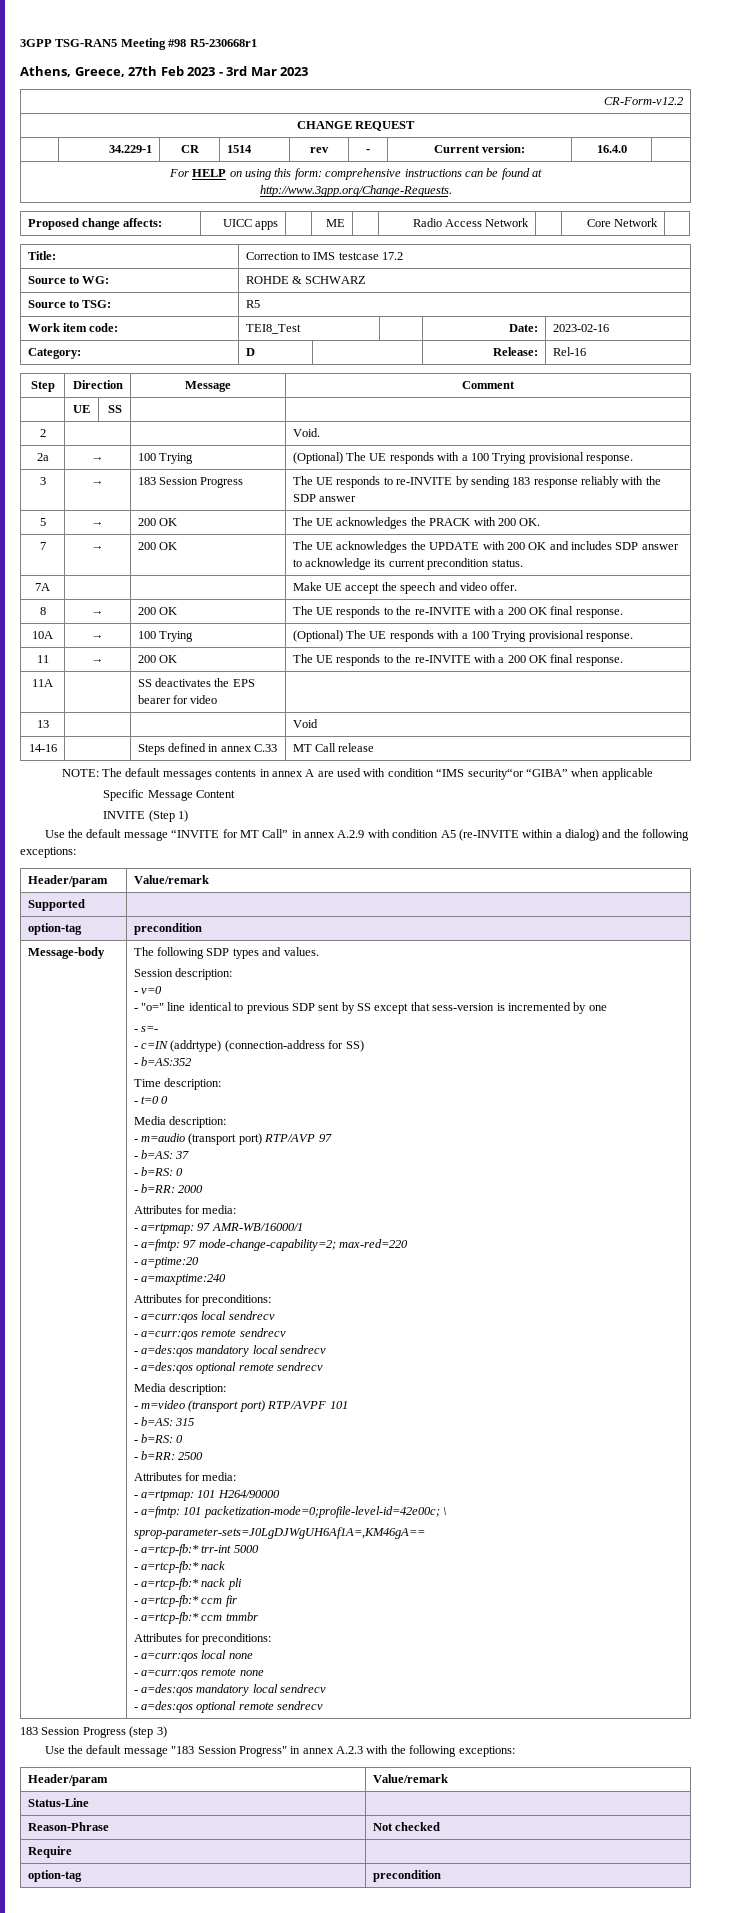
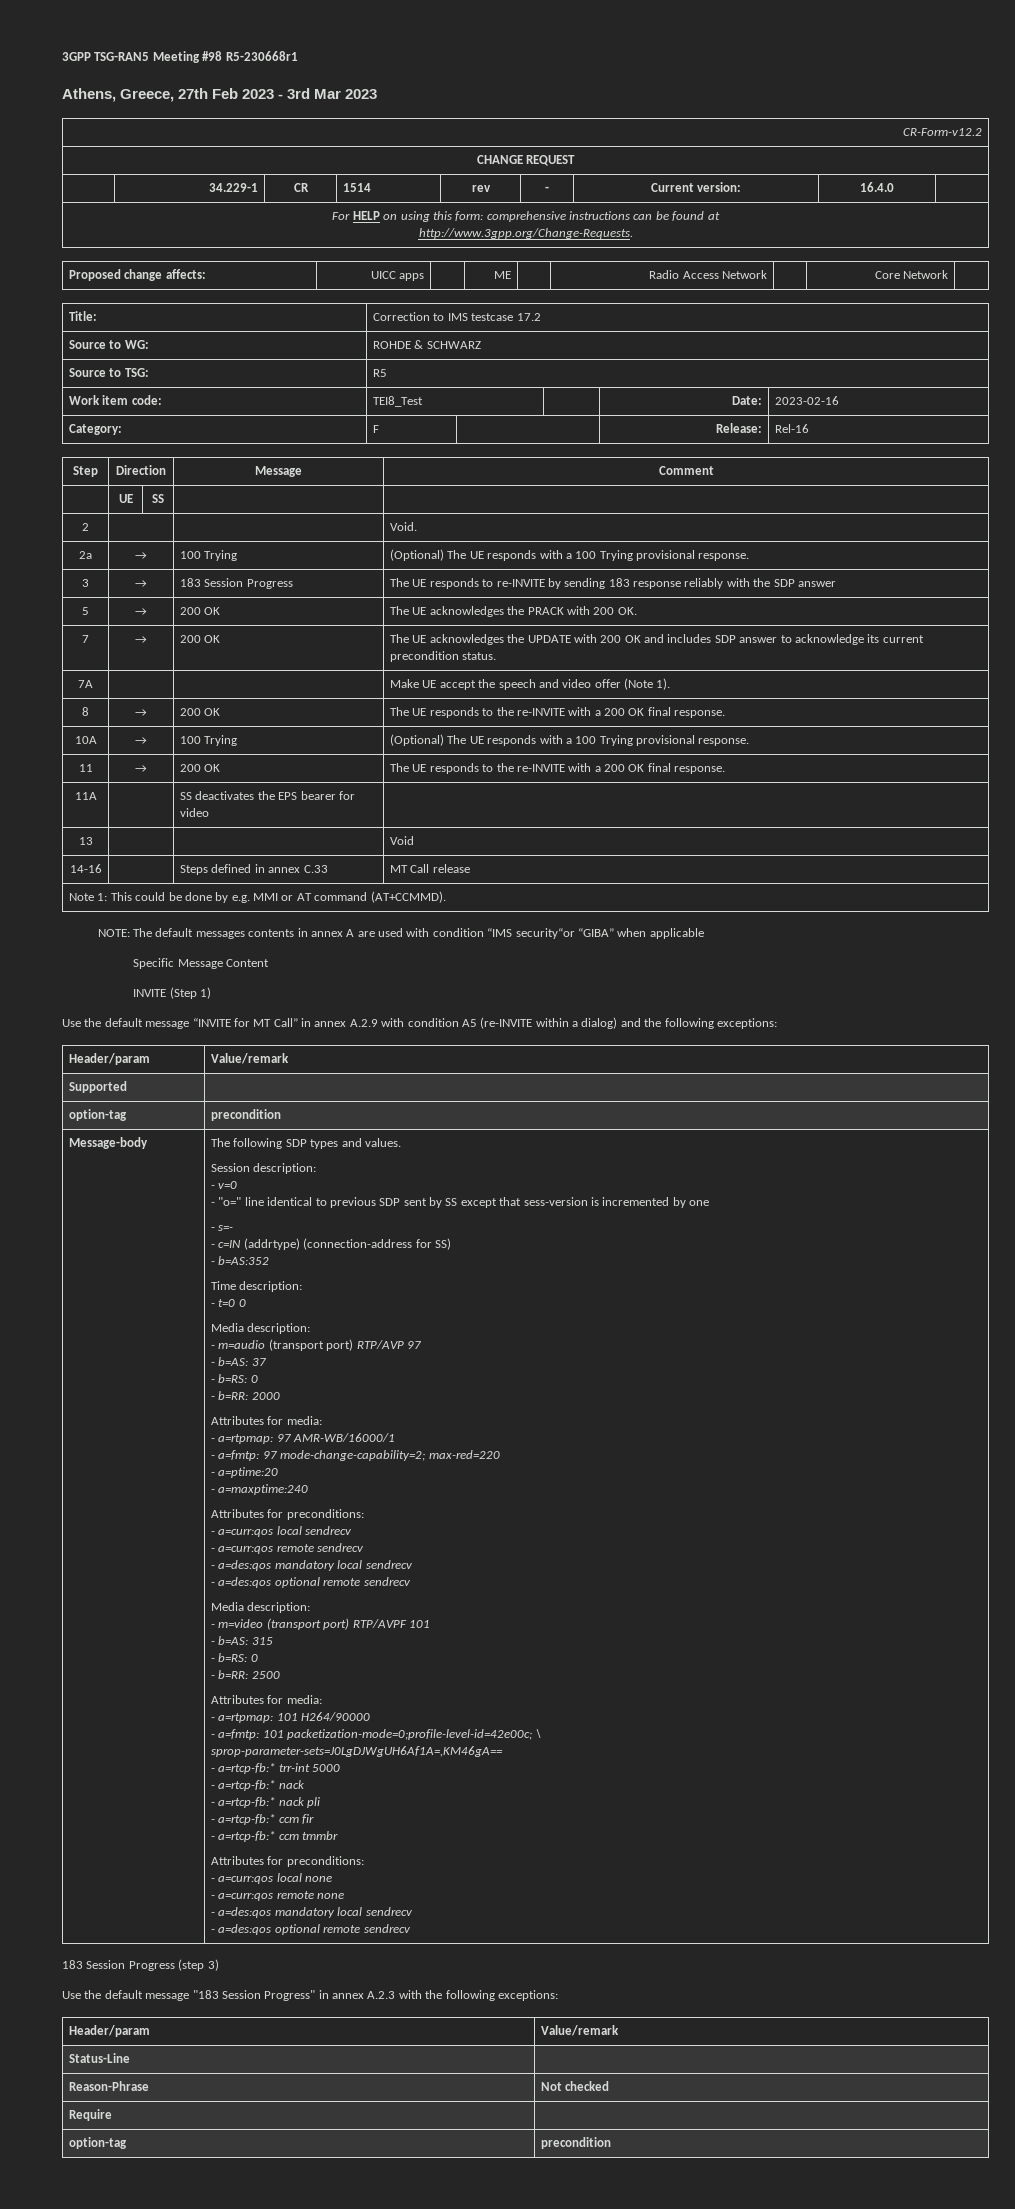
- Category: | D | | Release: | Rel-16
+ Category: | F | | Release: | Rel-16
- 7A | | | Make UE accept the speech and video offer.
+ 7A | | | Make UE accept the speech and video offer (Note 1).
+ Note 1: This could be done by e.g. MMI or AT command (AT+CCMMD).

